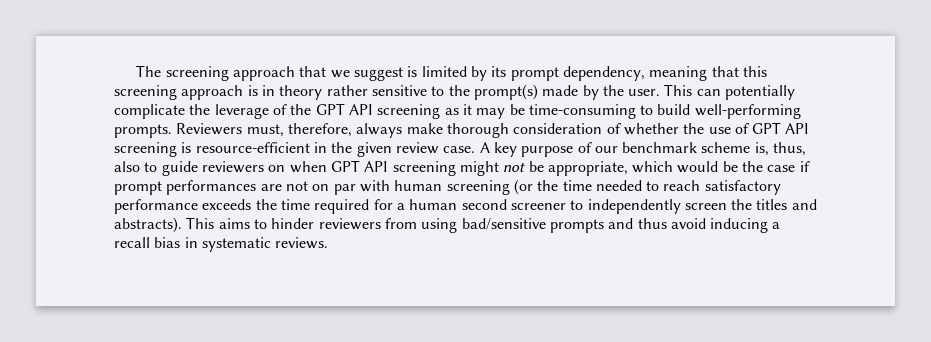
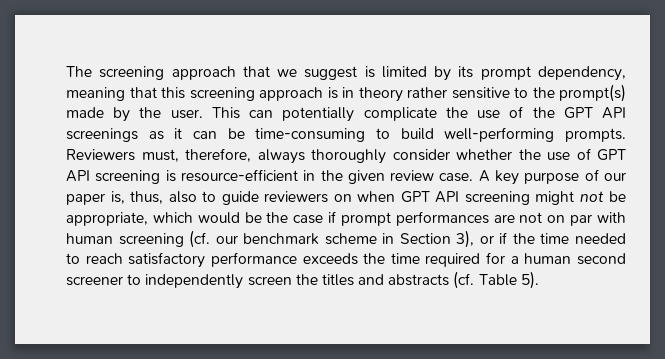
- This can potentially complicate the leverage of the GPT API screening as it may be time-consuming to build well-performing prompts.
+ This can potentially complicate the use of the GPT API screenings as it can be time-consuming to build well-performing prompts.
- Reviewers must, therefore, always make thorough consideration of whether the use of GPT API screening is resource-efficient in the given review case.
+ Reviewers must, therefore, always thoroughly consider whether the use of GPT API screening is resource-efficient in the given review case.
- A key purpose of our benchmark scheme is, thus, also to guide reviewers on when GPT API screening might not be appropriate, which would be the case if prompt performances are not on par with human screening (or the time needed to reach satisfactory performance exceeds the time required for a human second screener to independently screen the titles and abstracts). This aims to hinder reviewers from using bad/sensitive prompts and thus avoid inducing a recall bias in systematic reviews.
+ A key purpose of our paper is, thus, also to guide reviewers on when GPT API screening might not be appropriate, which would be the case if prompt performances are not on par with human screening (cf. our benchmark scheme in Section 3), or if the time needed to reach satisfactory performance exceeds the time required for a human second screener to independently screen the titles and abstracts (cf. Table 5).

